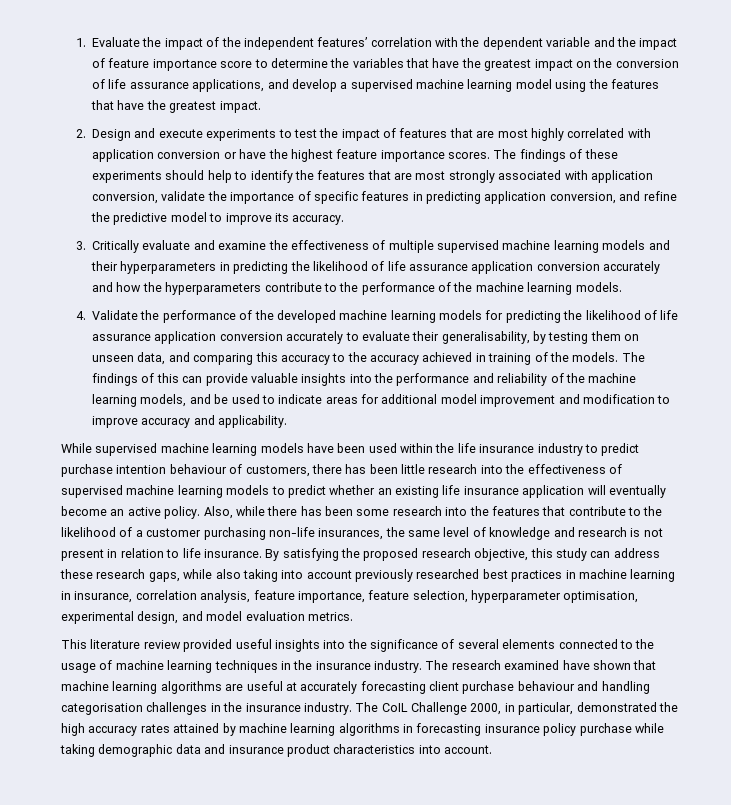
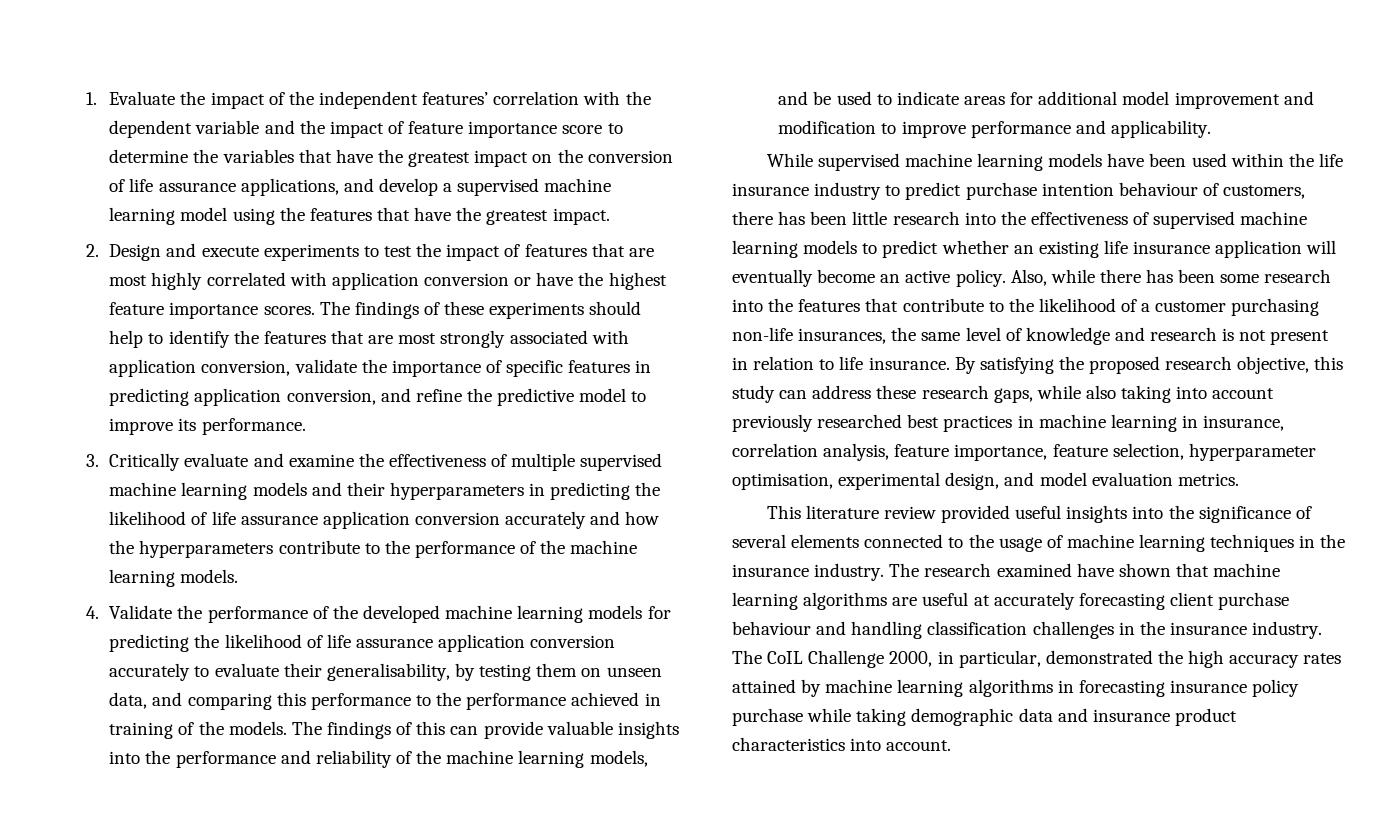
- The findings of these experiments should help to identify the features that are most strongly associated with application conversion, validate the importance of specific features in predicting application conversion, and refine the predictive model to improve its accuracy.
+ The findings of these experiments should help to identify the features that are most strongly associated with application conversion, validate the importance of specific features in predicting application conversion, and refine the predictive model to improve its performance.
- 4. Validate the performance of the developed machine learning models for predicting the likelihood of life assurance application conversion accurately to evaluate their generalisability, by testing them on unseen data, and comparing this accuracy to the accuracy achieved in training of the models.
+ 4. Validate the performance of the developed machine learning models for predicting the likelihood of life assurance application conversion accurately to evaluate their generalisability, by testing them on unseen data, and comparing this performance to the performance achieved in training of the models.
- The findings of this can provide valuable insights into the performance and reliability of the machine learning models, and be used to indicate areas for additional model improvement and modification to improve accuracy and applicability.
+ The findings of this can provide valuable insights into the performance and reliability of the machine learning models, and be used to indicate areas for additional model improvement and modification to improve performance and applicability.
- The research examined have shown that machine learning algorithms are useful at accurately forecasting client purchase behaviour and handling categorisation challenges in the insurance industry.
+ The research examined have shown that machine learning algorithms are useful at accurately forecasting client purchase behaviour and handling classification challenges in the insurance industry.

